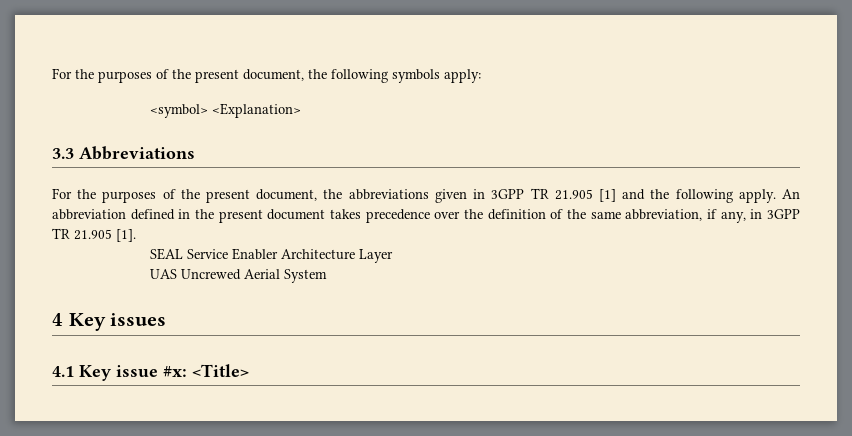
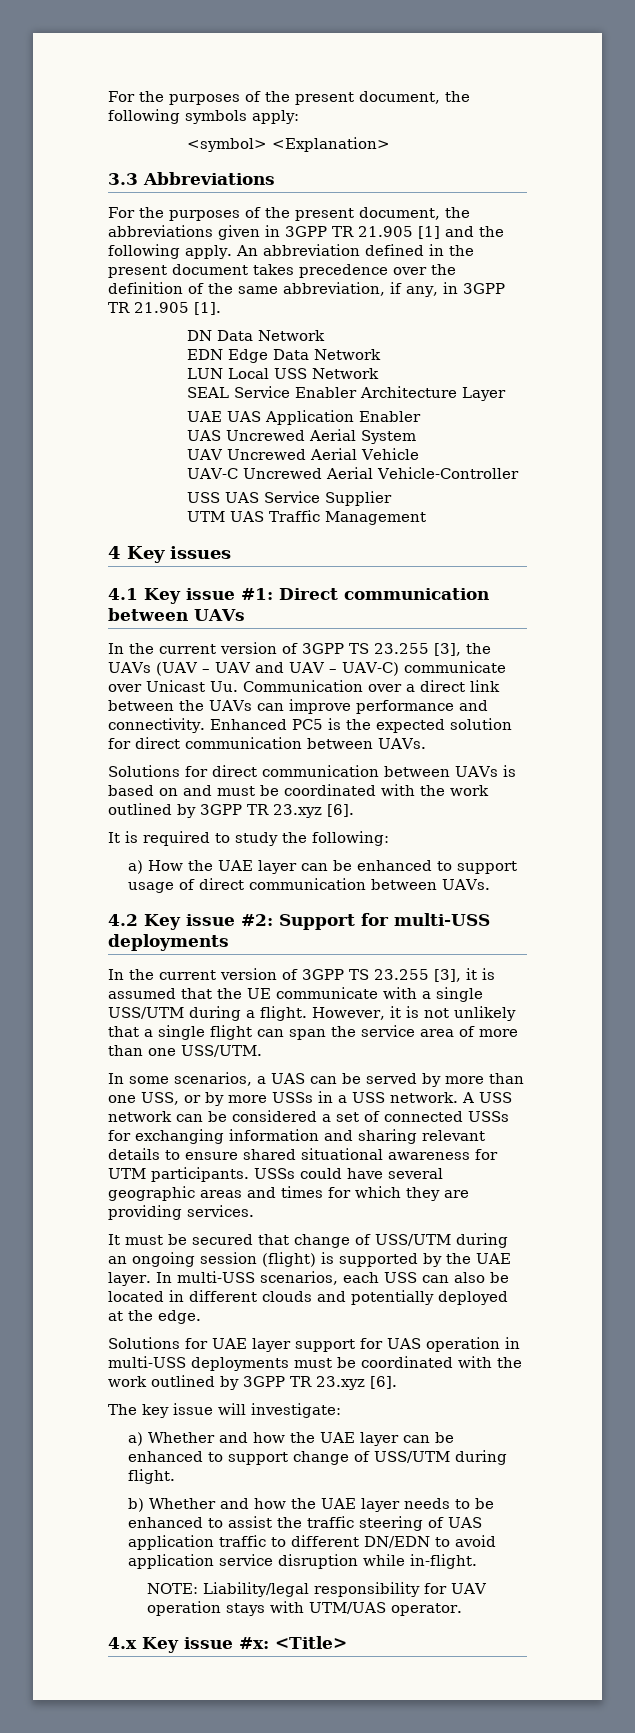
+ DN Data Network
+ EDN Edge Data Network
+ LUN Local USS Network
+ UAE UAS Application Enabler
+ UAV Uncrewed Aerial Vehicle
+ UAV-C Uncrewed Aerial Vehicle-Controller
+ USS UAS Service Supplier
+ UTM UAS Traffic Management
- 4.1 Key issue #x: <Title>
+ 4.1 Key issue #1: Direct communication between UAVs
+ In the current version of 3GPP TS 23.255 [3], the UAVs (UAV – UAV and UAV – UAV-C) communicate over Unicast Uu. Communication over a direct link between the UAVs can improve performance and connectivity. Enhanced PC5 is the expected solution for direct communication between UAVs.
+ Solutions for direct communication between UAVs is based on and must be coordinated with the work outlined by 3GPP TR 23.xyz [6].
+ It is required to study the following:
+ a) How the UAE layer can be enhanced to support usage of direct communication between UAVs.
+ 4.2 Key issue #2: Support for multi-USS deployments
+ In the current version of 3GPP TS 23.255 [3], it is assumed that the UE communicate with a single USS/UTM during a flight. However, it is not unlikely that a single flight can span the service area of more than one USS/UTM.
+ In some scenarios, a UAS can be served by more than one USS, or by more USSs in a USS network. A USS network can be considered a set of connected USSs for exchanging information and sharing relevant details to ensure shared situational awareness for UTM participants. USSs could have several geographic areas and times for which they are providing services.
+ It must be secured that change of USS/UTM during an ongoing session (flight) is supported by the UAE layer. In multi-USS scenarios, each USS can also be located in different clouds and potentially deployed at the edge.
+ Solutions for UAE layer support for UAS operation in multi-USS deployments must be coordinated with the work outlined by 3GPP TR 23.xyz [6].
+ The key issue will investigate:
+ a) Whether and how the UAE layer can be enhanced to support change of USS/UTM during flight.
+ b) Whether and how the UAE layer needs to be enhanced to assist the traffic steering of UAS application traffic to different DN/EDN to avoid application service disruption while in-flight.
+ NOTE: Liability/legal responsibility for UAV operation stays with UTM/UAS operator.
+ 4.x Key issue #x: <Title>

